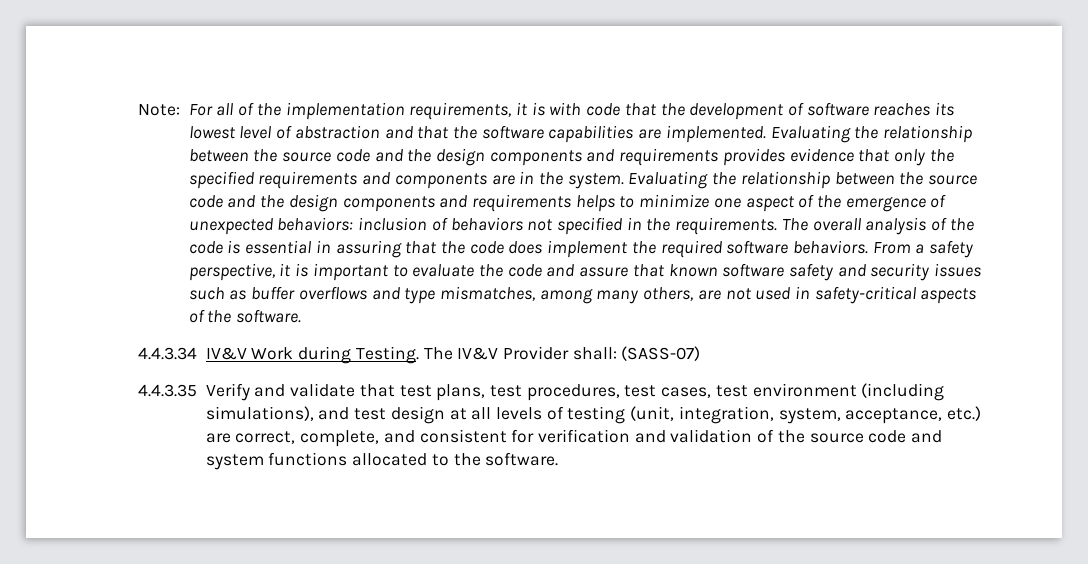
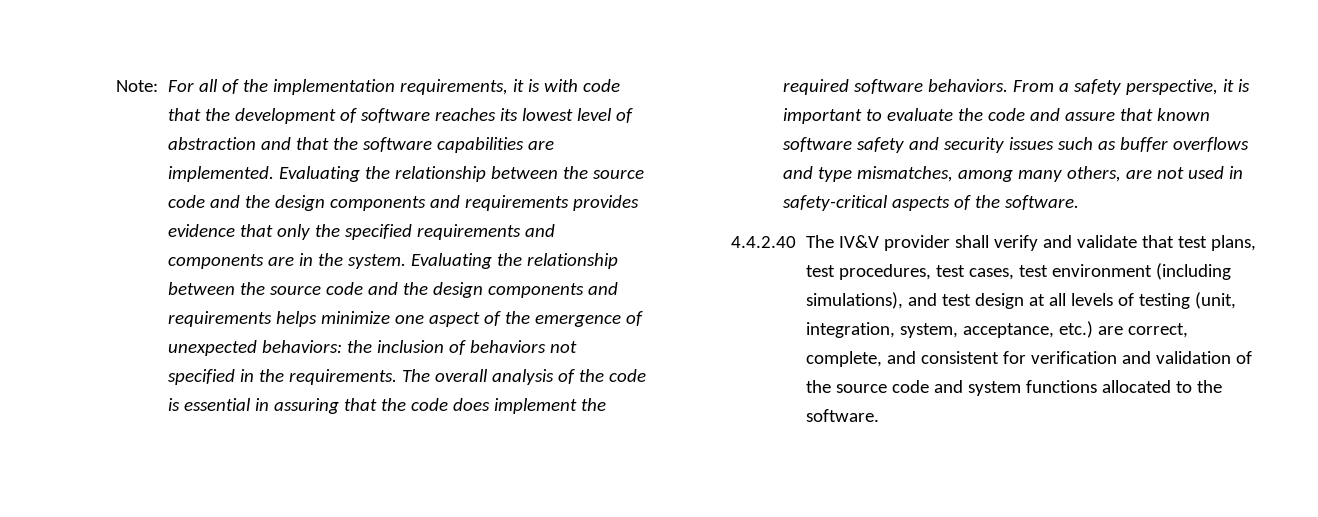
- Evaluating the relationship between the source code and the design components and requirements helps to minimize one aspect of the emergence of unexpected behaviors: inclusion of behaviors not specified in the requirements.
+ Evaluating the relationship between the source code and the design components and requirements helps minimize one aspect of the emergence of unexpected behaviors: the inclusion of behaviors not specified in the requirements.
- 4.4.3.34 IV&V Work during Testing. The IV&V Provider shall: (SASS-07)
- 4.4.3.35 Verify and validate that test plans, test procedures, test cases, test environment (including simulations), and test design at all levels of testing (unit, integration, system, acceptance, etc.) are correct, complete, and consistent for verification and validation of the source code and system functions allocated to the software.
+ 4.4.2.40 The IV&V provider shall verify and validate that test plans, test procedures, test cases, test environment (including simulations), and test design at all levels of testing (unit, integration, system, acceptance, etc.) are correct, complete, and consistent for verification and validation of the source code and system functions allocated to the software.

